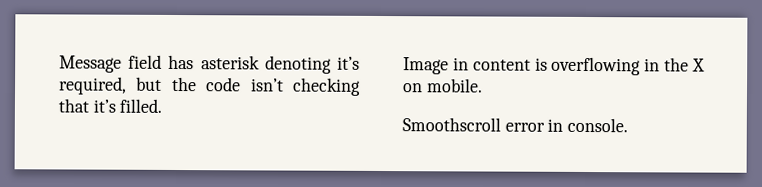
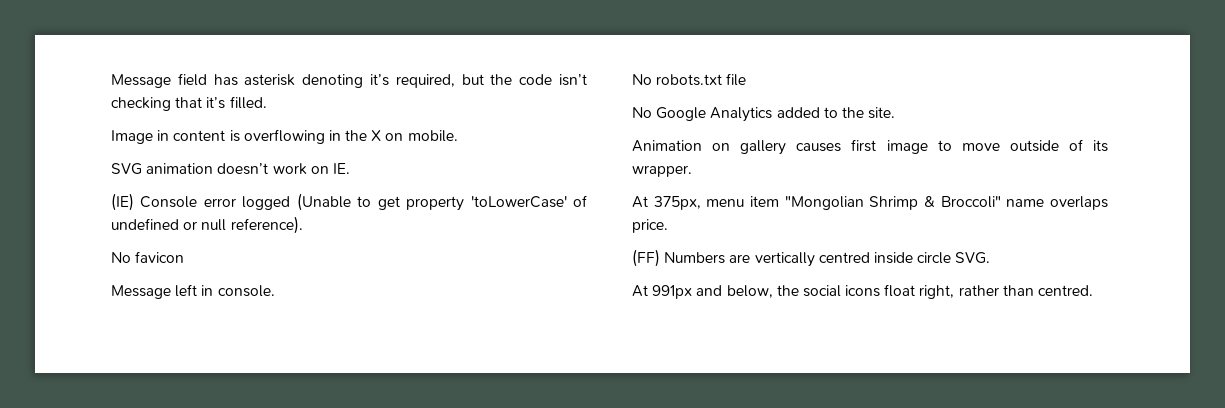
- Smoothscroll error in console.
+ SVG animation doesn’t work on IE.
+ (IE) Console error logged (Unable to get property 'toLowerCase' of undefined or null reference).
+ No favicon
+ Message left in console.
+ No robots.txt file
+ No Google Analytics added to the site.
+ Animation on gallery causes first image to move outside of its wrapper.
+ At 375px, menu item "Mongolian Shrimp & Broccoli" name overlaps price.
+ (FF) Numbers are vertically centred inside circle SVG.
+ At 991px and below, the social icons float right, rather than centred.

